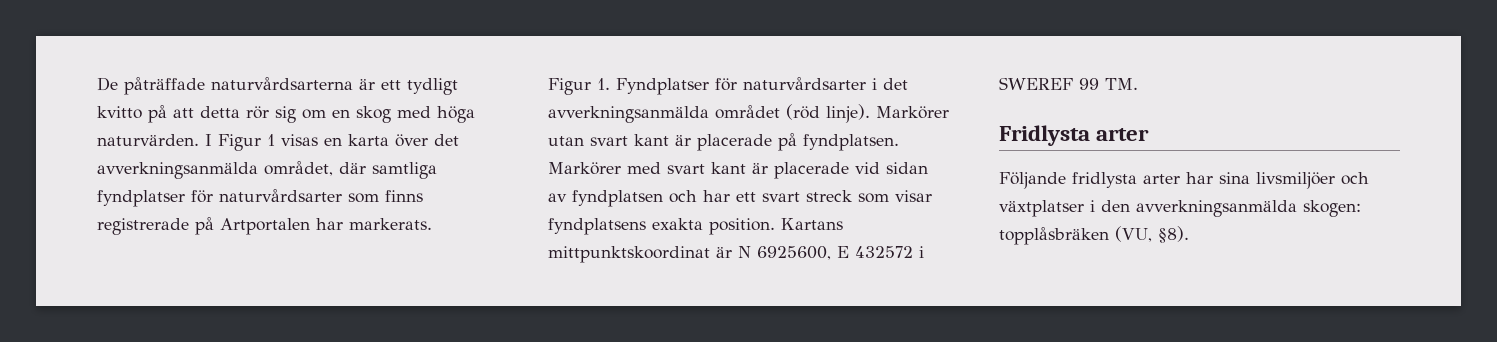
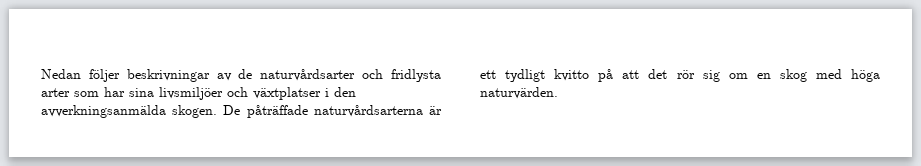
+ Nedan följer beskrivningar av de naturvårdsarter och fridlysta arter som har sina livsmiljöer och växtplatser i den avverkningsanmälda skogen.
- De påträffade naturvårdsarterna är ett tydligt kvitto på att detta rör sig om en skog med höga naturvärden. I Figur 1 visas en karta över det avverkningsanmälda området, där samtliga fyndplatser för naturvårdsarter som finns registrerade på Artportalen har markerats.
- Figur 1. Fyndplatser för naturvårdsarter i det avverkningsanmälda området (röd linje). Markörer utan svart kant är placerade på fyndplatsen. Markörer med svart kant är placerade vid sidan av fyndplatsen och har ett svart streck som visar fyndplatsens exakta position. Kartans mittpunktskoordinat är N 6925600, E 432572 i SWEREF 99 TM.
- Fridlysta arter
- Följande fridlysta arter har sina livsmiljöer och växtplatser i den avverkningsanmälda skogen: topplåsbräken (VU, §8).
+ De påträffade naturvårdsarterna är ett tydligt kvitto på att det rör sig om en skog med höga naturvärden.

